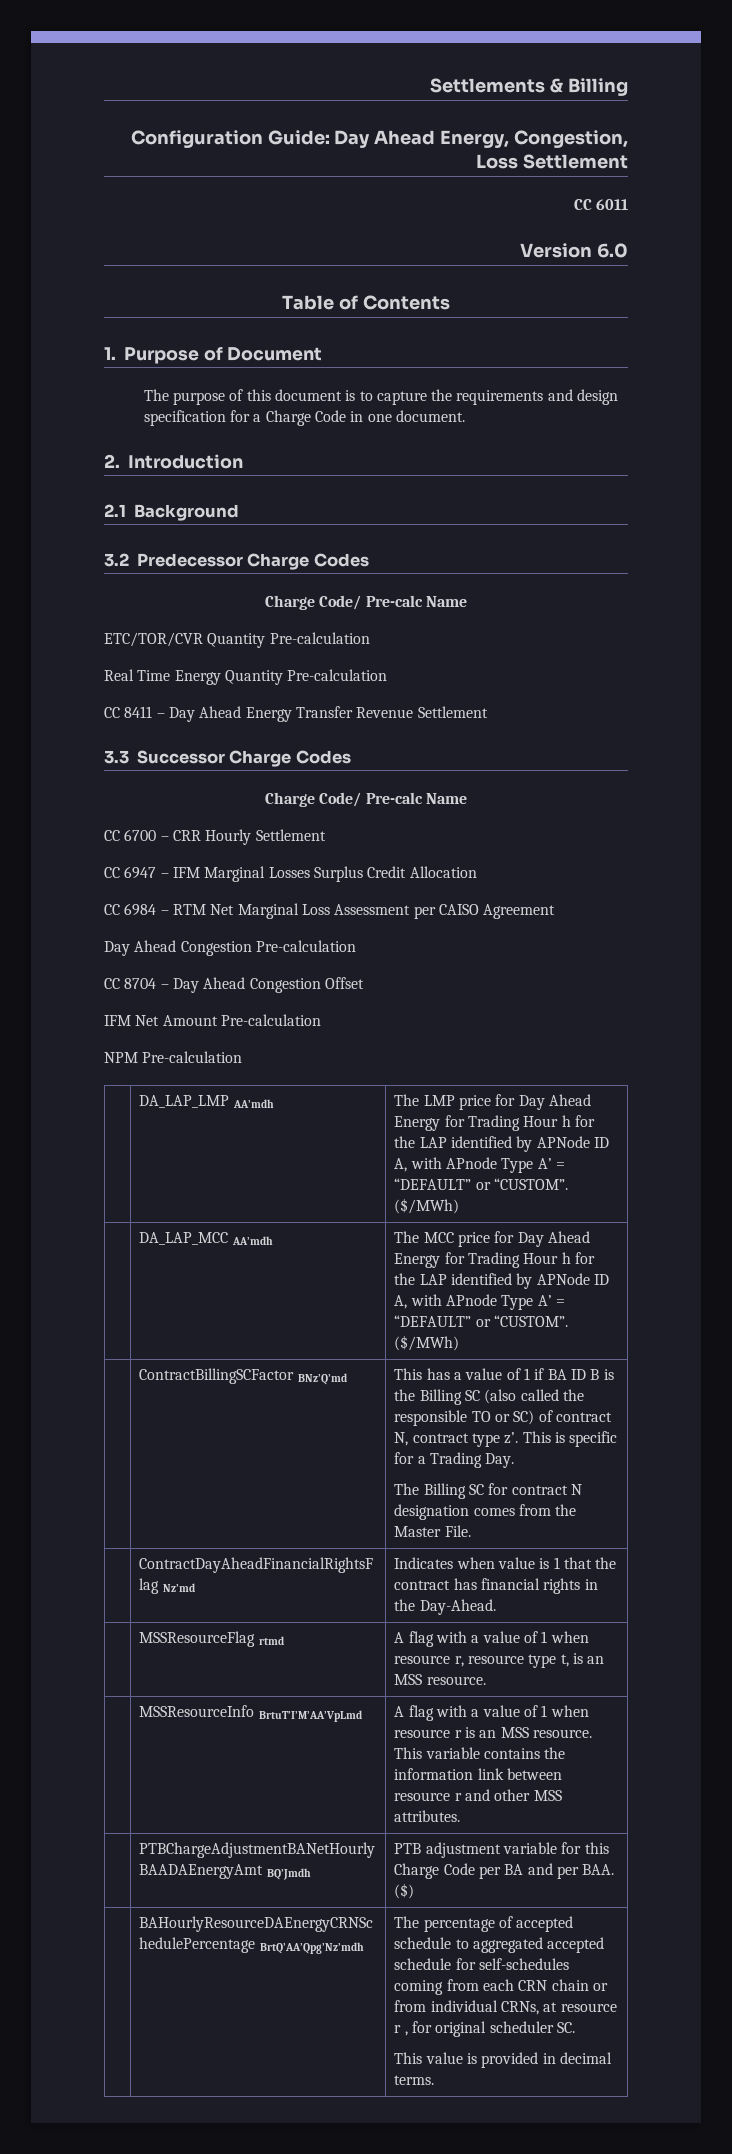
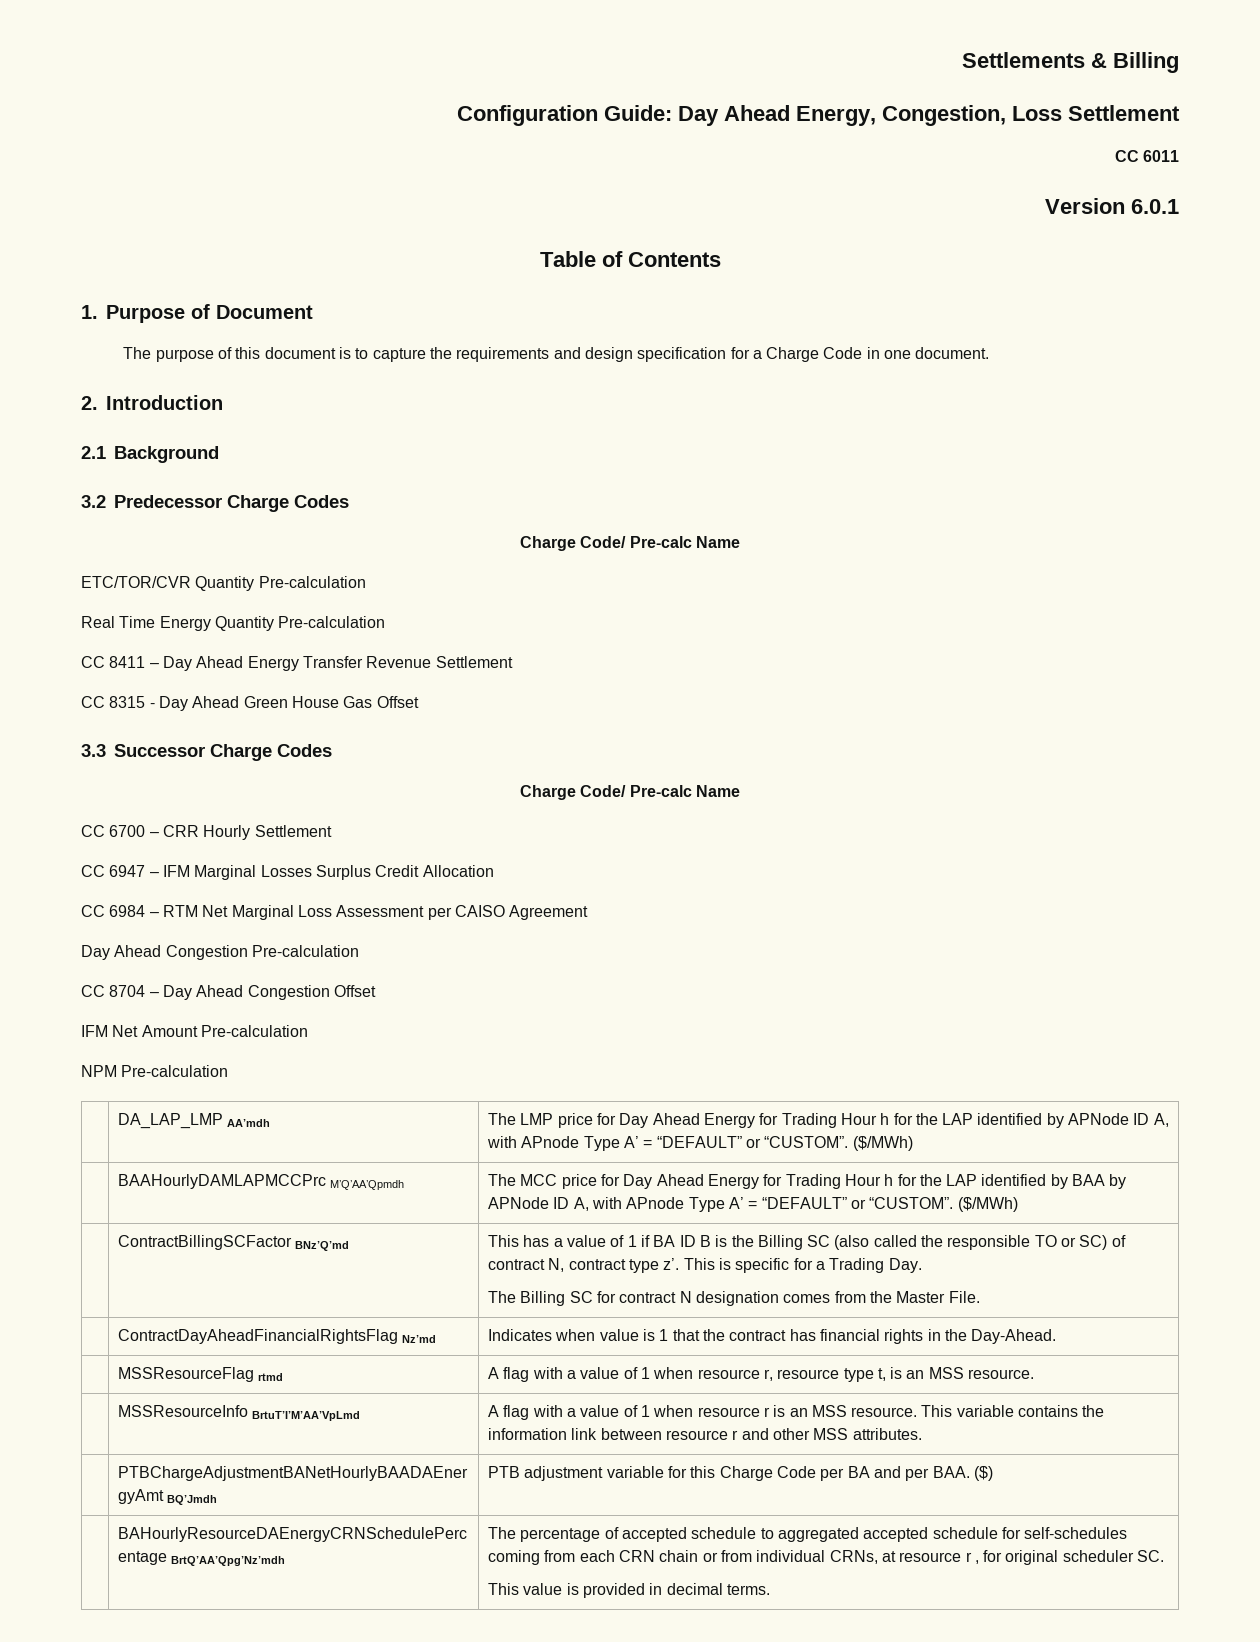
- Version 6.0
+ Version 6.0.1
+ CC 8315 - Day Ahead Green House Gas Offset
- | DA_LAP_MCC AA’mdh | The MCC price for Day Ahead Energy for Trading Hour h for the LAP identified by APNode ID A, with APnode Type A’ = “DEFAULT” or “CUSTOM”. ($/MWh)
+ | BAAHourlyDAMLAPMCCPrc M’Q’AA’Qpmdh | The MCC price for Day Ahead Energy for Trading Hour h for the LAP identified by BAA by APNode ID A, with APnode Type A’ = “DEFAULT” or “CUSTOM”. ($/MWh)

